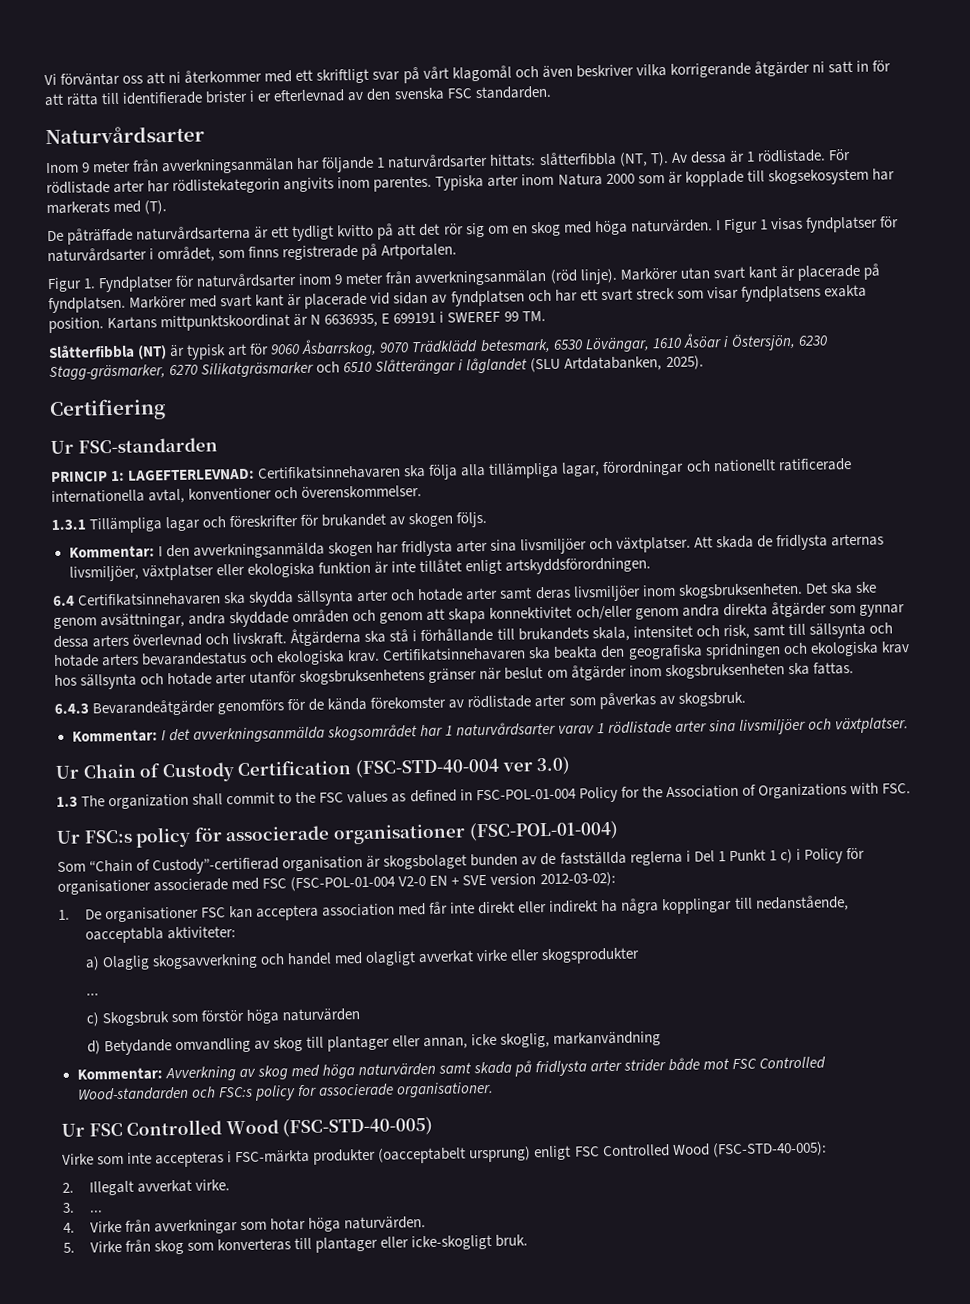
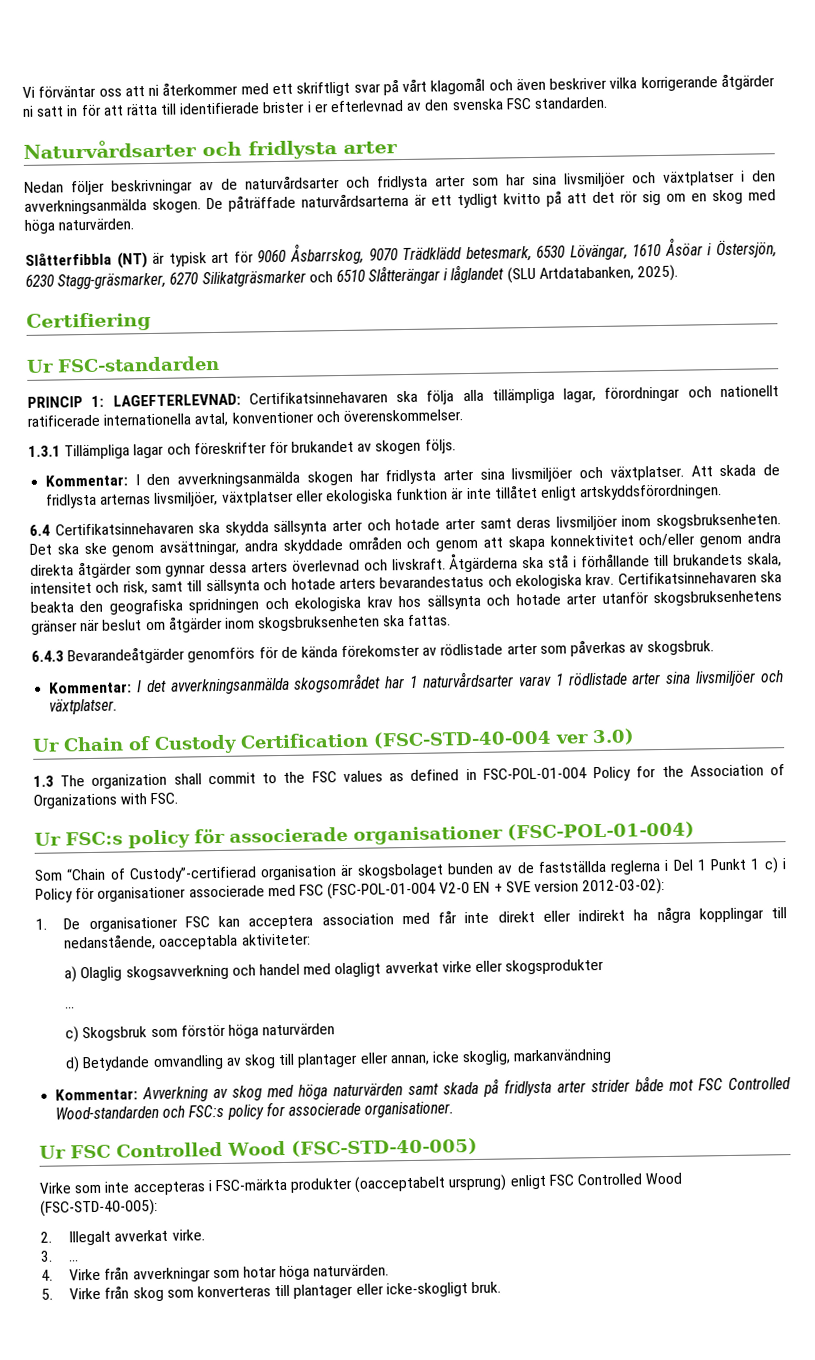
- Naturvårdsarter
- Inom 9 meter från avverkningsanmälan har följande 1 naturvårdsarter hittats: slåtterfibbla (NT, T). Av dessa är 1 rödlistade. För rödlistade arter har rödlistekategorin angivits inom parentes. Typiska arter inom Natura 2000 som är kopplade till skogsekosystem har markerats med (T).
- De påträffade naturvårdsarterna är ett tydligt kvitto på att det rör sig om en skog med höga naturvärden. I Figur 1 visas fyndplatser för naturvårdsarter i området, som finns registrerade på Artportalen.
- Figur 1. Fyndplatser för naturvårdsarter inom 9 meter från avverkningsanmälan (röd linje). Markörer utan svart kant är placerade på fyndplatsen. Markörer med svart kant är placerade vid sidan av fyndplatsen och har ett svart streck som visar fyndplatsens exakta position. Kartans mittpunktskoordinat är N 6636935, E 699191 i SWEREF 99 TM.
+ Naturvårdsarter och fridlysta arter
+ Nedan följer beskrivningar av de naturvårdsarter och fridlysta arter som har sina livsmiljöer och växtplatser i den avverkningsanmälda skogen. De påträffade naturvårdsarterna är ett tydligt kvitto på att det rör sig om en skog med höga naturvärden.

